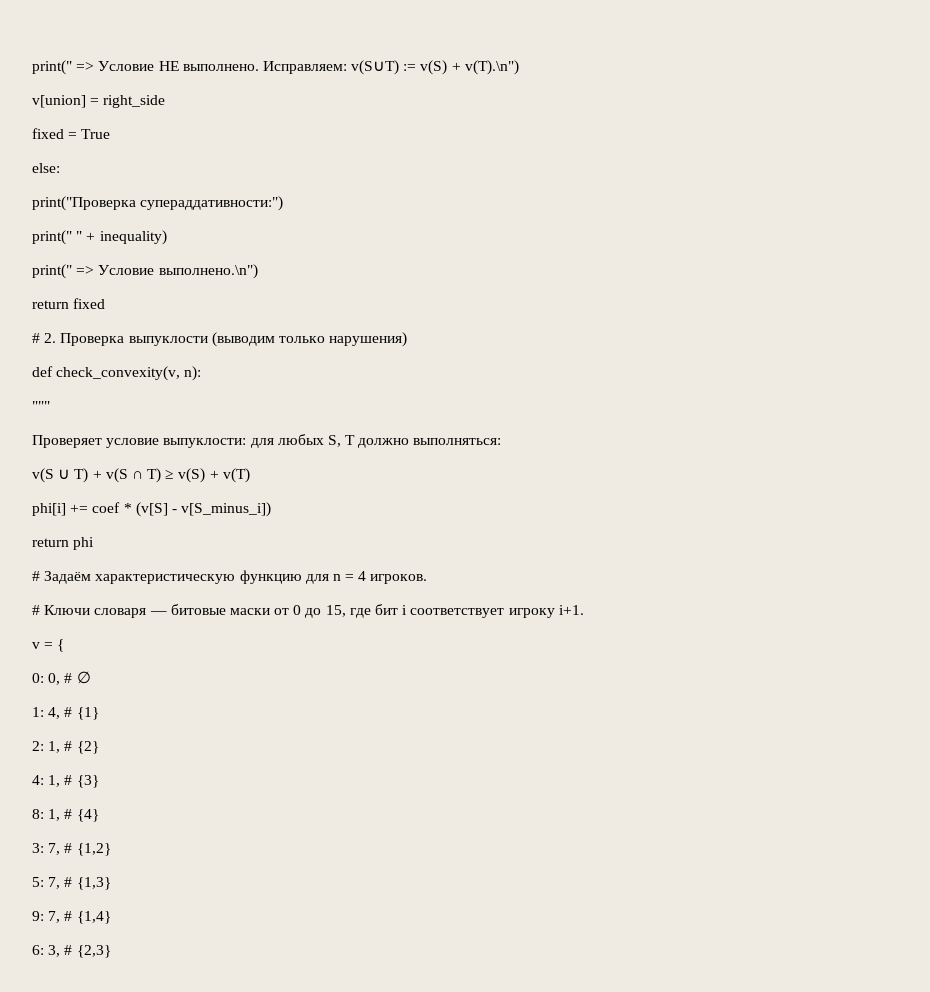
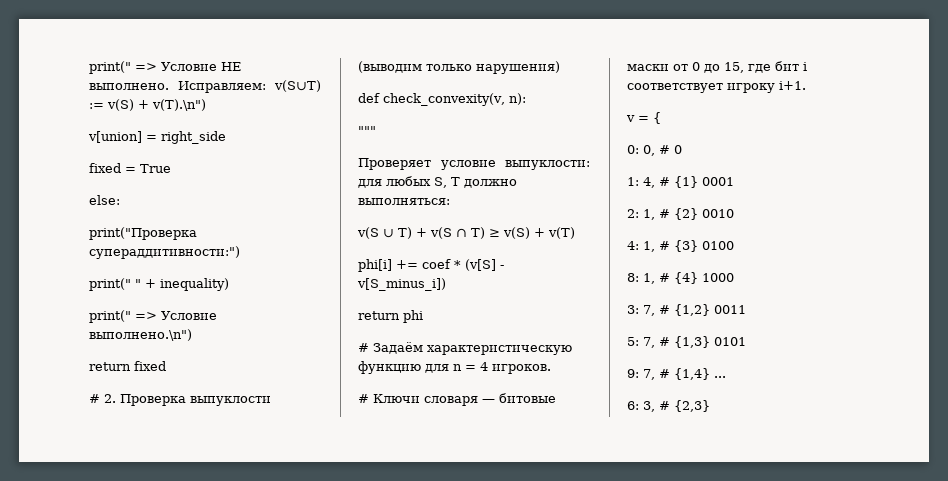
- print("Проверка супераддативности:")
+ print("Проверка супераддитивности:")
- 0: 0, # ∅
+ 0: 0, # 0
- 1: 4, # {1}
+ 1: 4, # {1} 0001
- 2: 1, # {2}
+ 2: 1, # {2} 0010
- 4: 1, # {3}
+ 4: 1, # {3} 0100
- 8: 1, # {4}
+ 8: 1, # {4} 1000
- 3: 7, # {1,2}
+ 3: 7, # {1,2} 0011
- 5: 7, # {1,3}
+ 5: 7, # {1,3} 0101
- 9: 7, # {1,4}
+ 9: 7, # {1,4} ...

